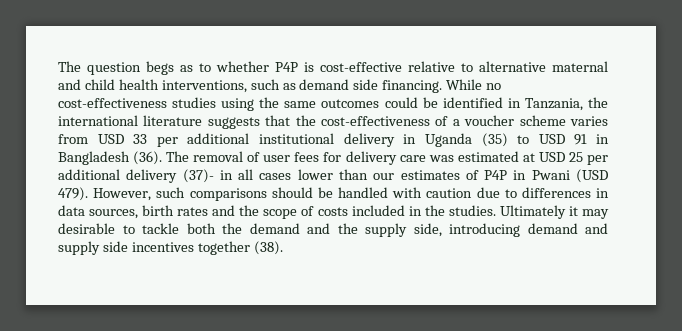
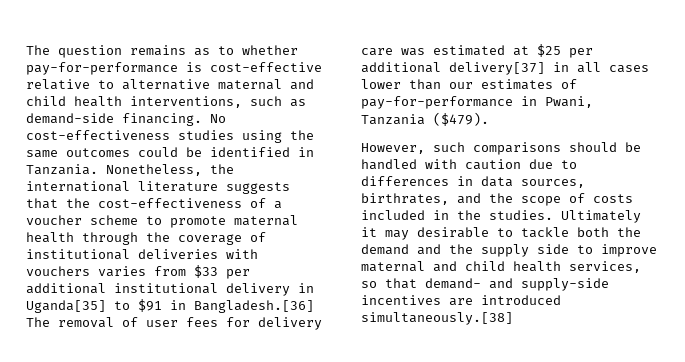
- The question begs as to whether P4P is cost-effective relative to alternative maternal and child health interventions, such as demand side financing. While no cost-effectiveness studies using the same outcomes could be identified in Tanzania, the international literature suggests that the cost-effectiveness of a voucher scheme varies from USD 33 per additional institutional delivery in Uganda (35) to USD 91 in Bangladesh (36). The removal of user fees for delivery care was estimated at USD 25 per additional delivery (37)- in all cases lower than our estimates of P4P in Pwani (USD 479). However, such comparisons should be handled with caution due to differences in data sources, birth rates and the scope of costs included in the studies.
+ The question remains as to whether pay-for-performance is cost-effective relative to alternative maternal and child health interventions, such as demand-side financing. No cost-effectiveness studies using the same outcomes could be identified in Tanzania. Nonetheless, the international literature suggests that the cost-effectiveness of a voucher scheme to promote maternal health through the coverage of institutional deliveries with vouchers varies from $33 per additional institutional delivery in Uganda[35] to $91 in Bangladesh.[36] The removal of user fees for delivery care was estimated at $25 per additional delivery[37] in all cases lower than our estimates of pay-for-performance in Pwani, Tanzania ($479).
+ However, such comparisons should be handled with caution due to differences in data sources, birthrates, and the scope of costs included in the studies.
- Ultimately it may desirable to tackle both the demand and the supply side, introducing demand and supply side incentives together (38).
+ Ultimately it may desirable to tackle both the demand and the supply side to improve maternal and child health services, so that demand- and supply-side incentives are introduced simultaneously.[38]

